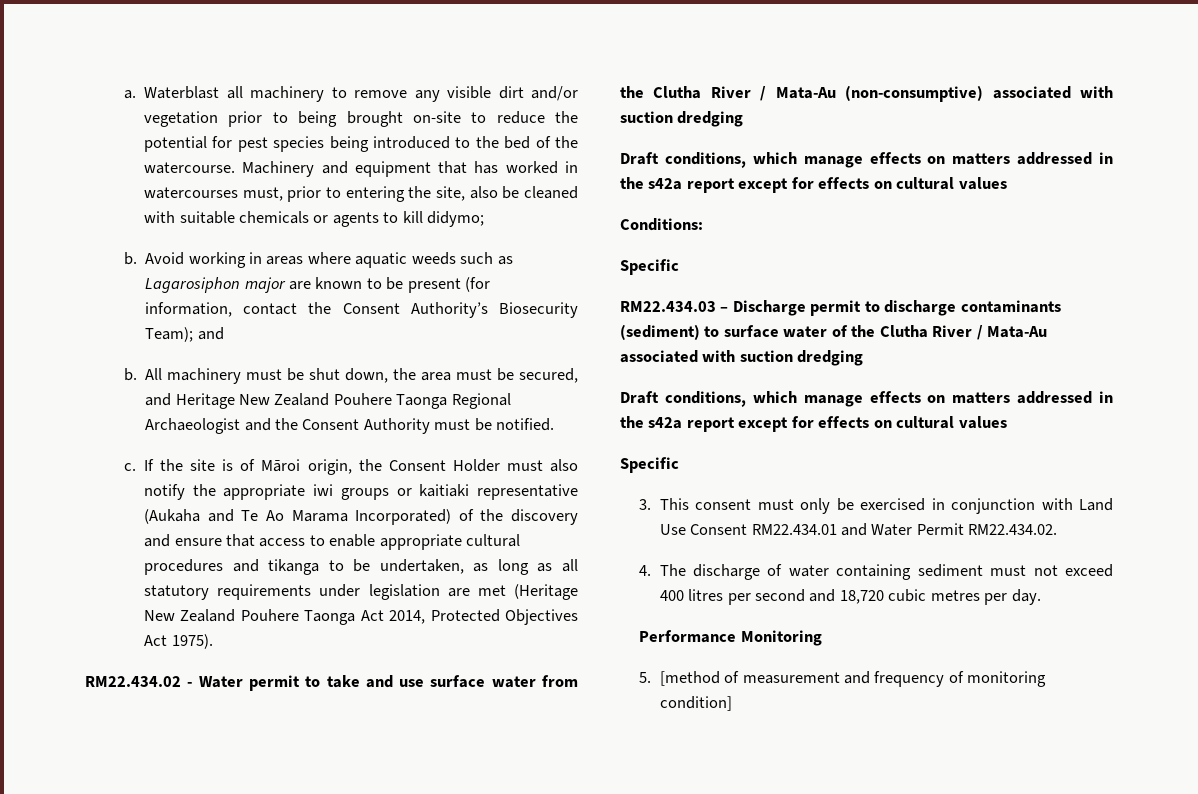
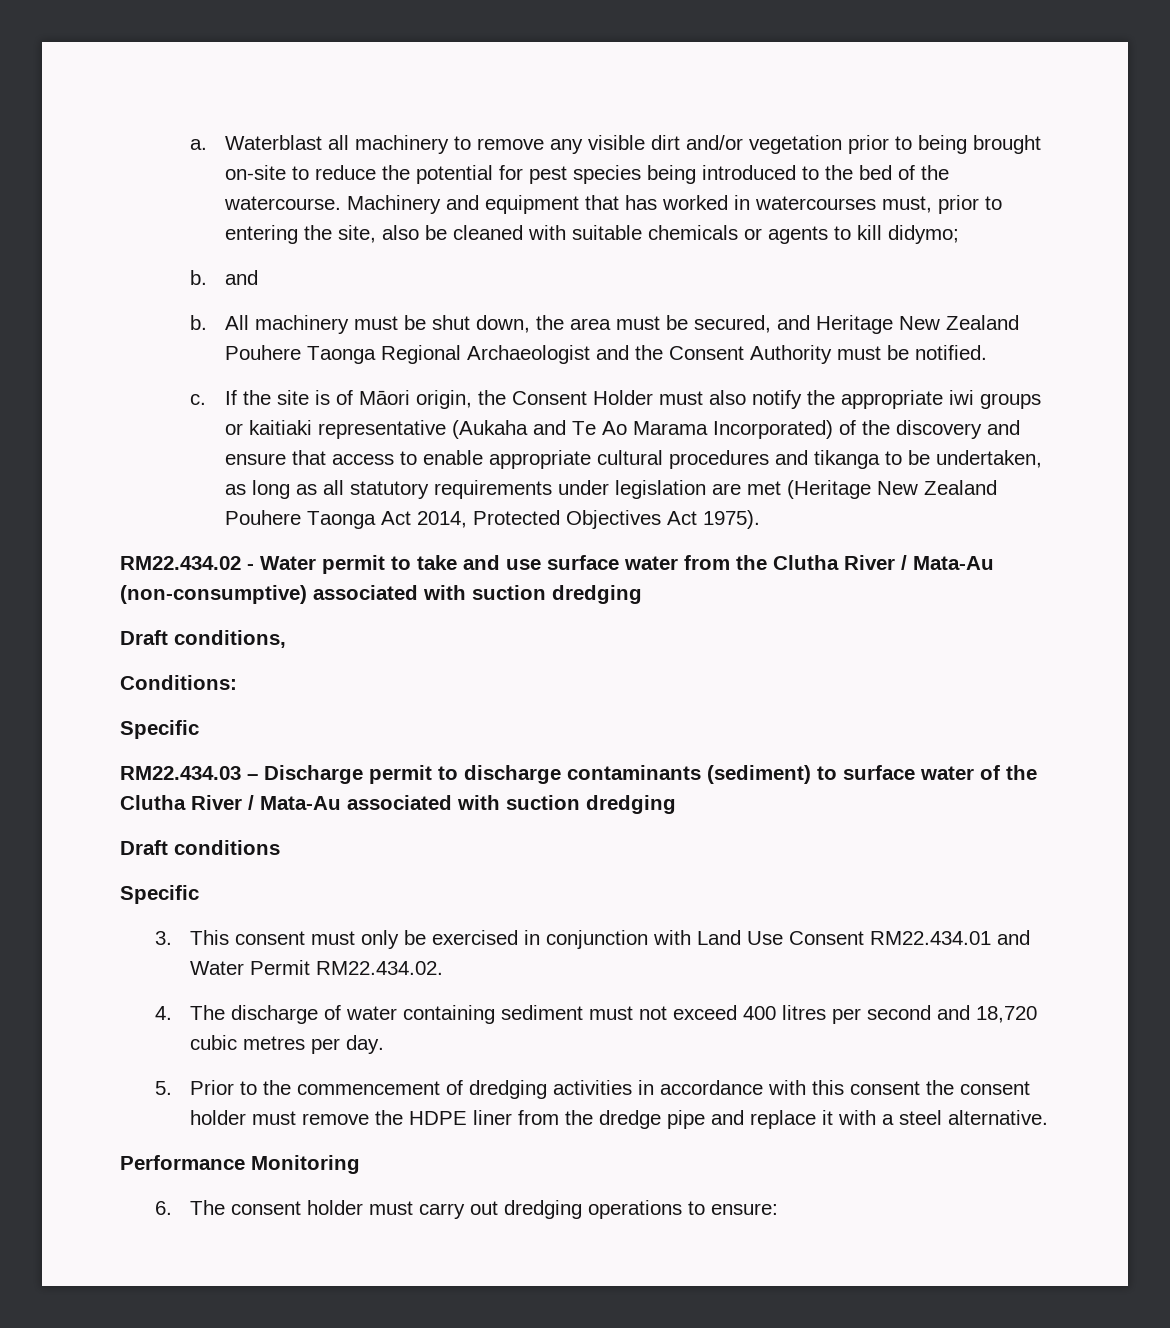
- b. Avoid working in areas where aquatic weeds such as Lagarosiphon major are known to be present (for information, contact the Consent Authority’s Biosecurity Team); and
+ b. and
- If the site is of Māroi origin, the Consent Holder must also notify the appropriate iwi groups or kaitiaki representative (Aukaha and Te Ao Marama Incorporated) of the discovery and ensure that access to enable appropriate cultural procedures and tikanga to be undertaken, as long as all statutory requirements under legislation are met (Heritage New Zealand Pouhere Taonga Act 2014, Protected Objectives Act 1975).
+ If the site is of Māori origin, the Consent Holder must also notify the appropriate iwi groups or kaitiaki representative (Aukaha and Te Ao Marama Incorporated) of the discovery and ensure that access to enable appropriate cultural procedures and tikanga to be undertaken, as long as all statutory requirements under legislation are met (Heritage New Zealand Pouhere Taonga Act 2014, Protected Objectives Act 1975).
  RM22.434.02 - Water permit to take and use surface water from the Clutha River / Mata-Au (non-consumptive) associated with suction dredging
- Draft conditions, which manage effects on matters addressed in the s42a report except for effects on cultural values
+ Draft conditions,
  RM22.434.03 – Discharge permit to discharge contaminants (sediment) to surface water of the Clutha River / Mata-Au associated with suction dredging
- Draft conditions, which manage effects on matters addressed in the s42a report except for effects on cultural values
+ Draft conditions
+ 5. Prior to the commencement of dredging activities in accordance with this consent the consent holder must remove the HDPE liner from the dredge pipe and replace it with a steel alternative.
  Performance Monitoring
- 5. [method of measurement and frequency of monitoring condition]
+ 6. The consent holder must carry out dredging operations to ensure:

